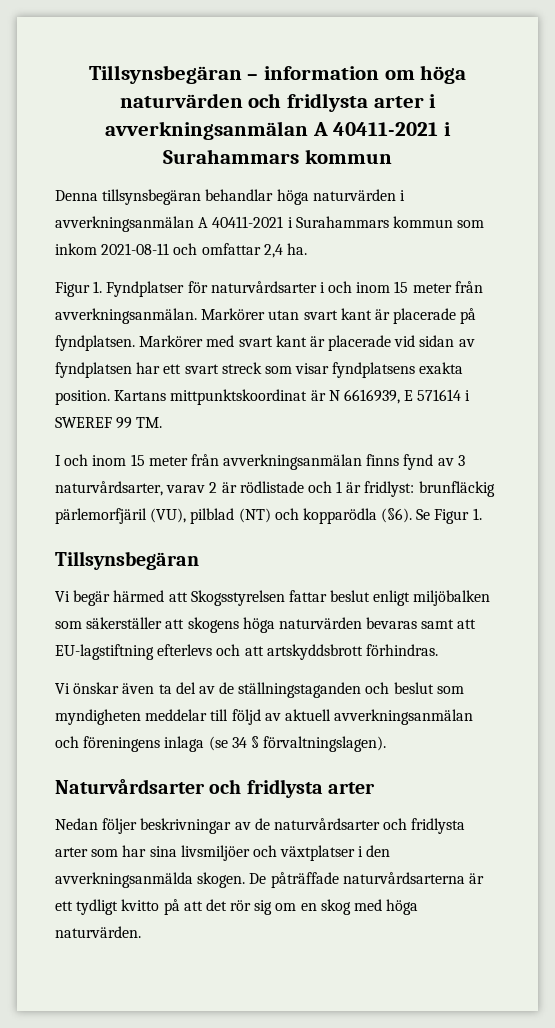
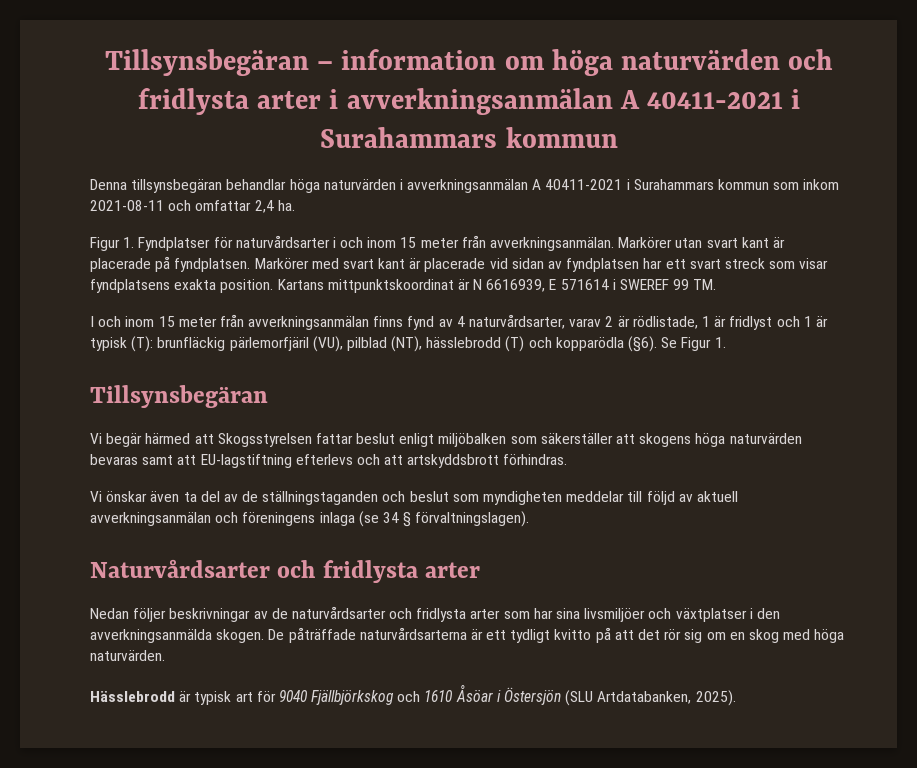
- I och inom 15 meter från avverkningsanmälan finns fynd av 3 naturvårdsarter, varav 2 är rödlistade och 1 är fridlyst: brunfläckig pärlemorfjäril (VU), pilblad (NT) och kopparödla (§6).
+ I och inom 15 meter från avverkningsanmälan finns fynd av 4 naturvårdsarter, varav 2 är rödlistade, 1 är fridlyst och 1 är typisk (T): brunfläckig pärlemorfjäril (VU), pilblad (NT), hässlebrodd (T) och kopparödla (§6).
+ Hässlebrodd är typisk art för 9040 Fjällbjörkskog och 1610 Åsöar i Östersjön (SLU Artdatabanken, 2025).

